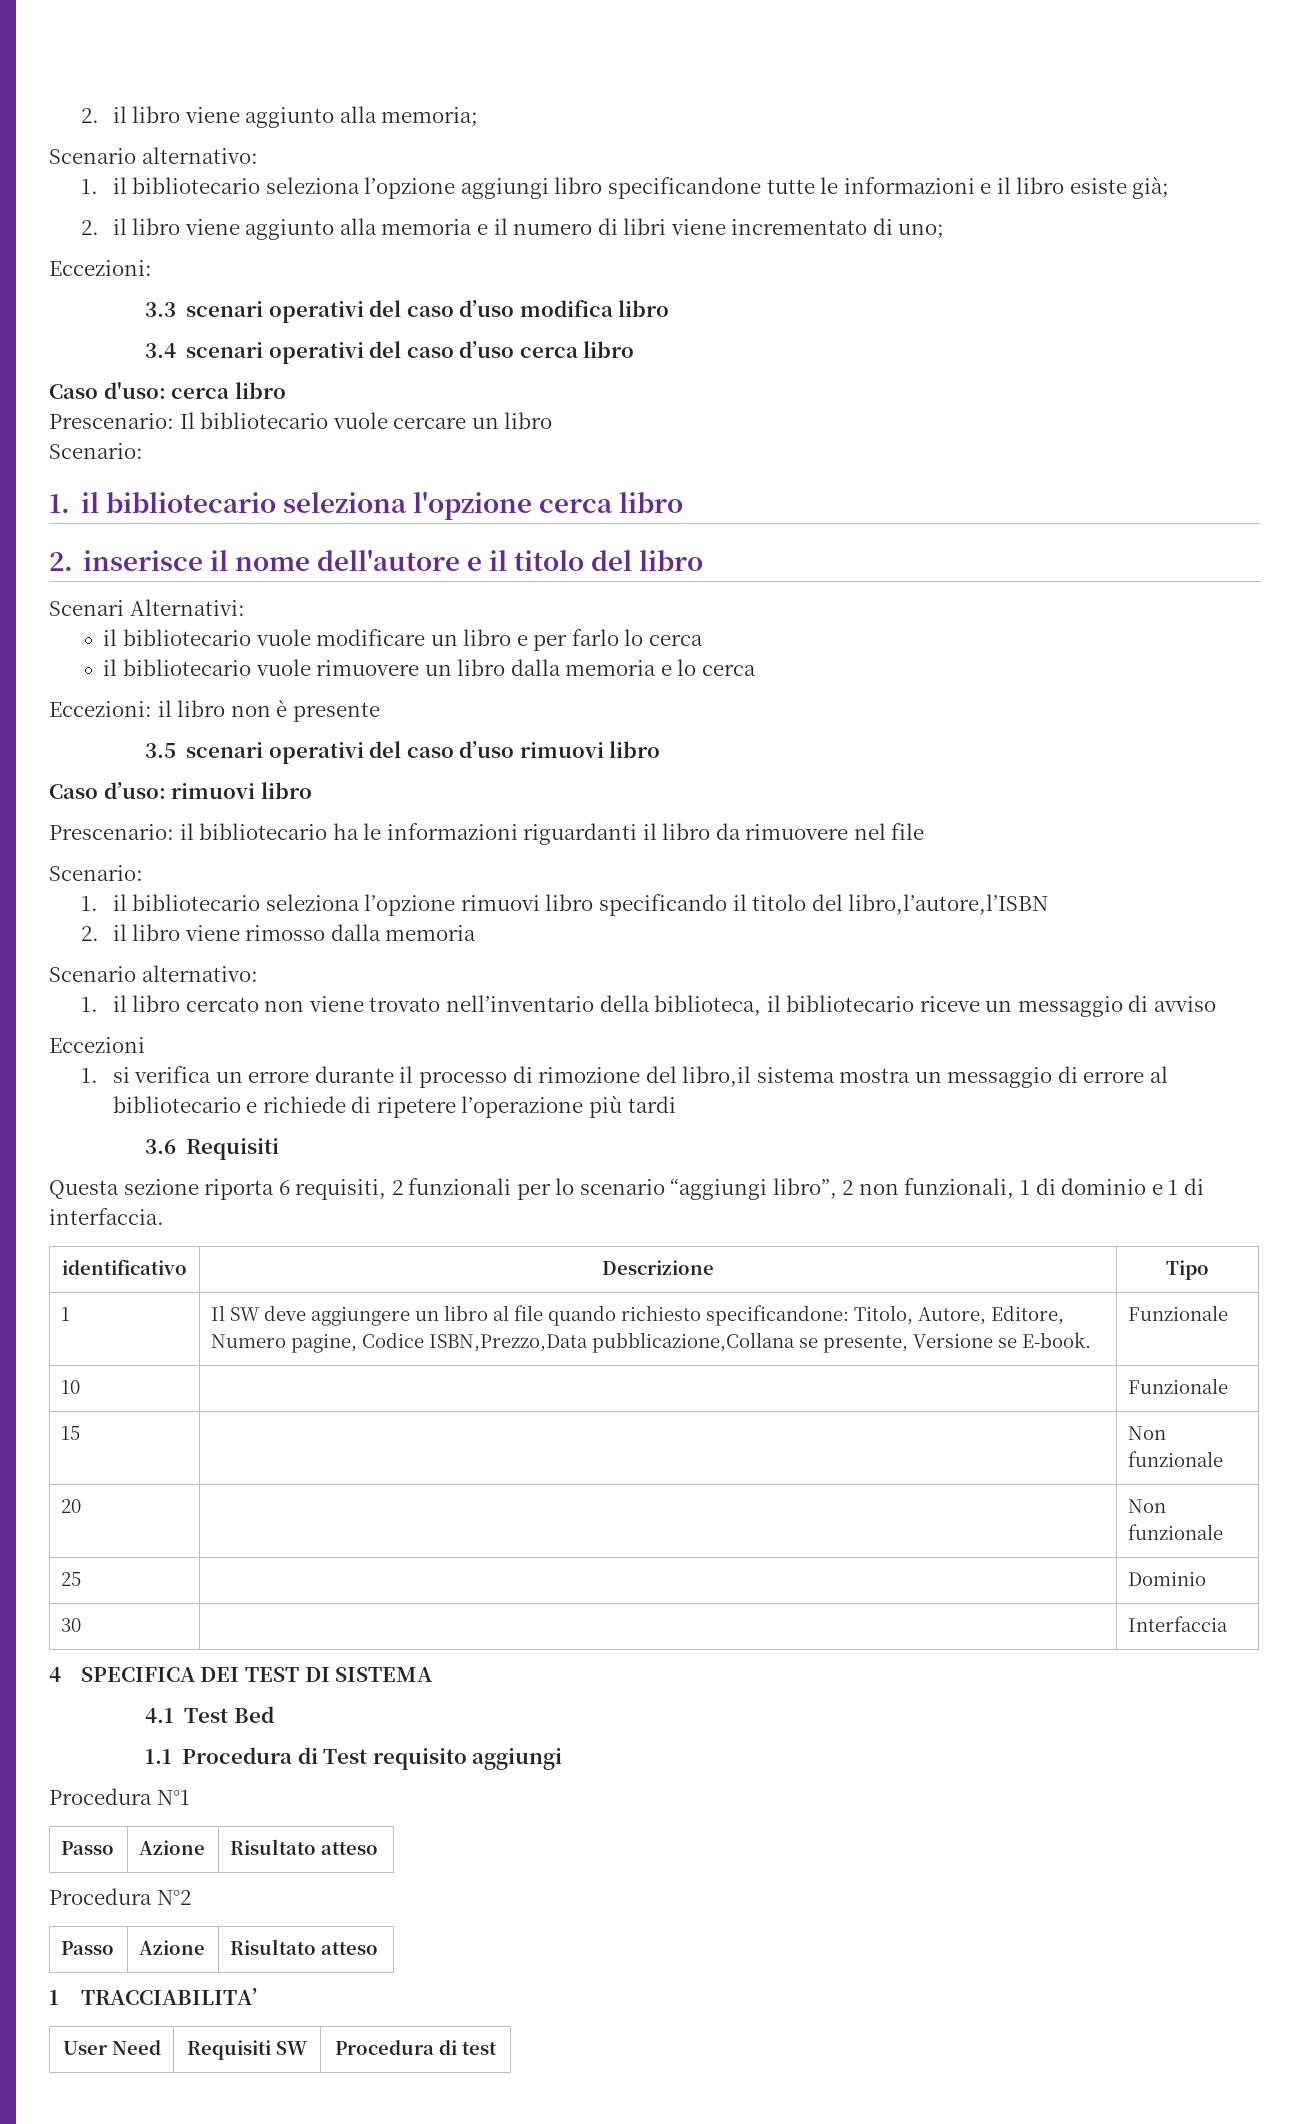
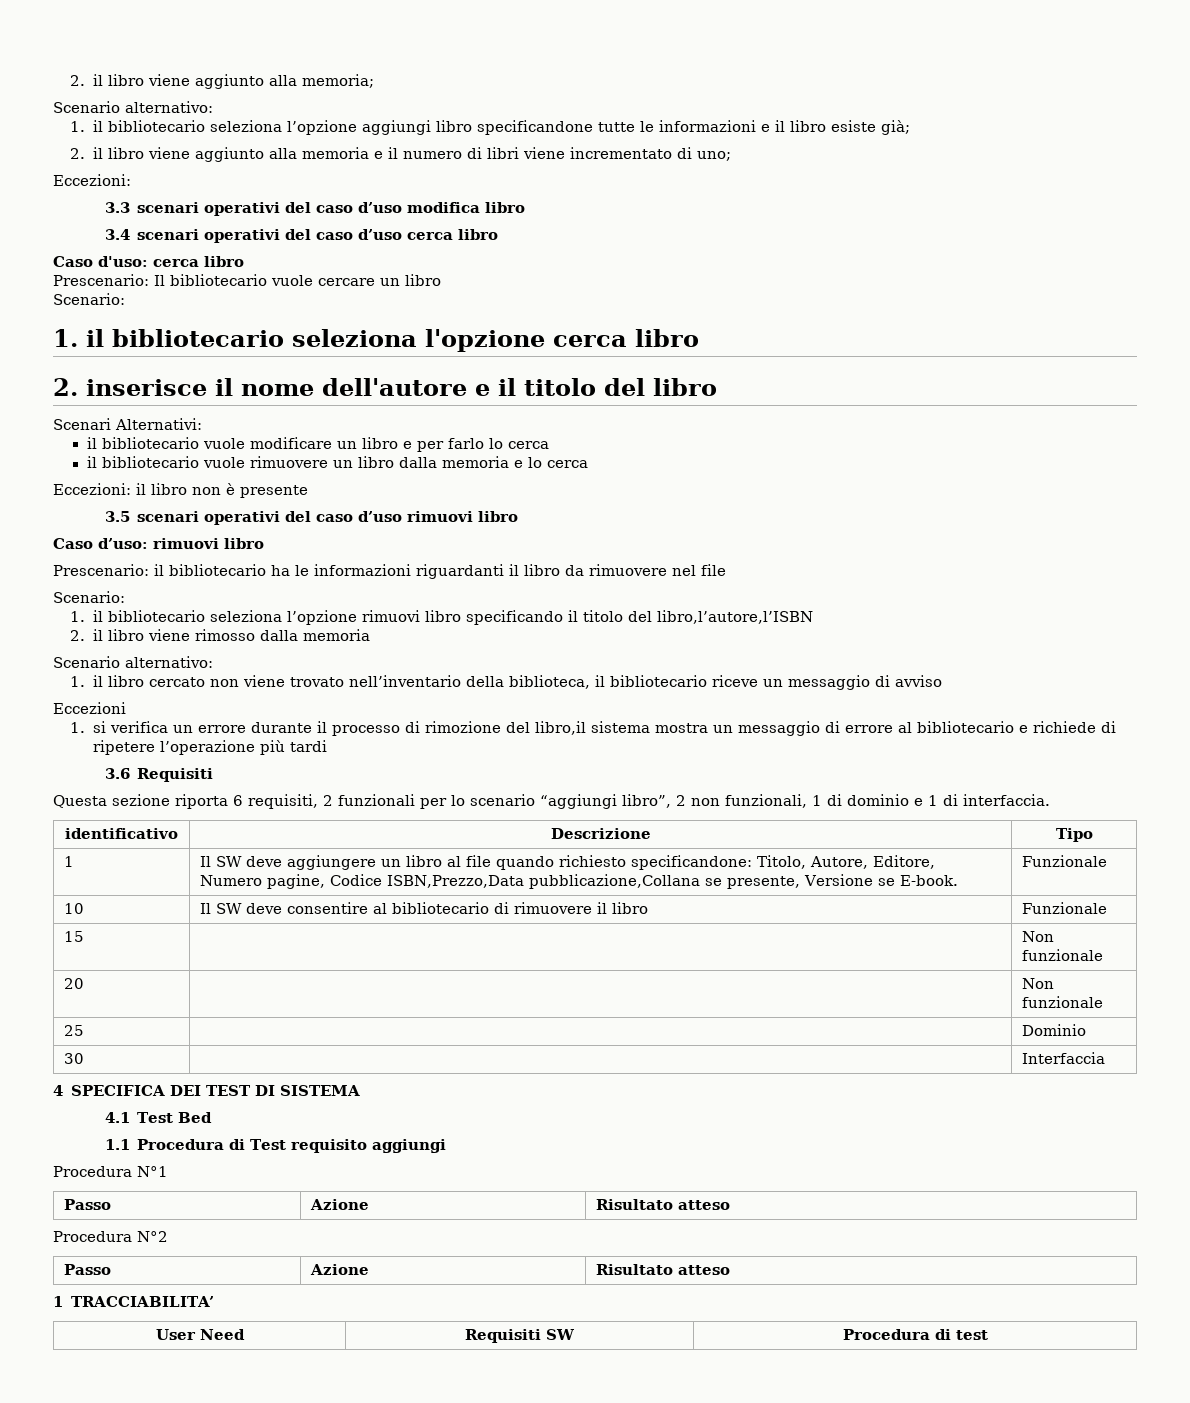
- 10 | | Funzionale
+ 10 | Il SW deve consentire al bibliotecario di rimuovere il libro | Funzionale

